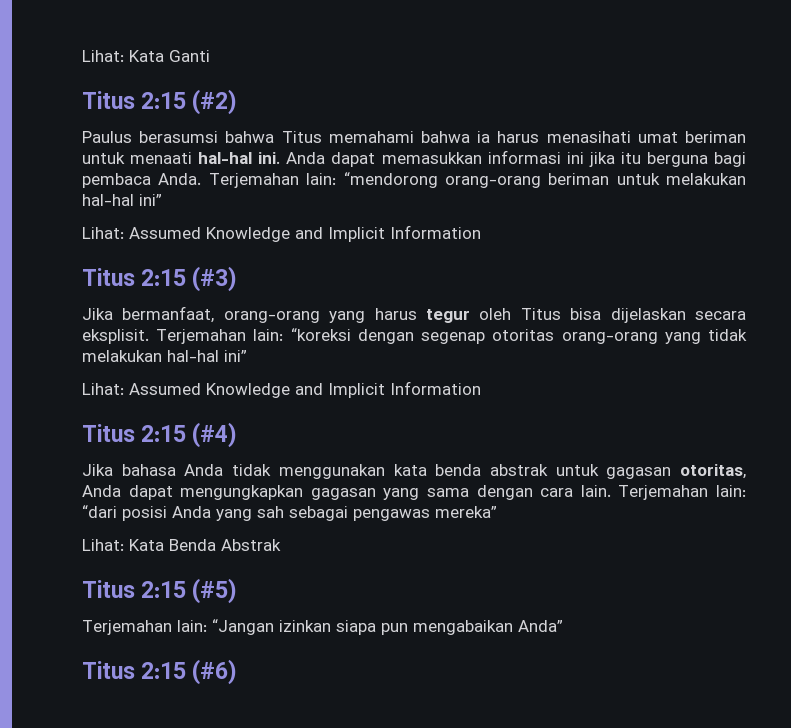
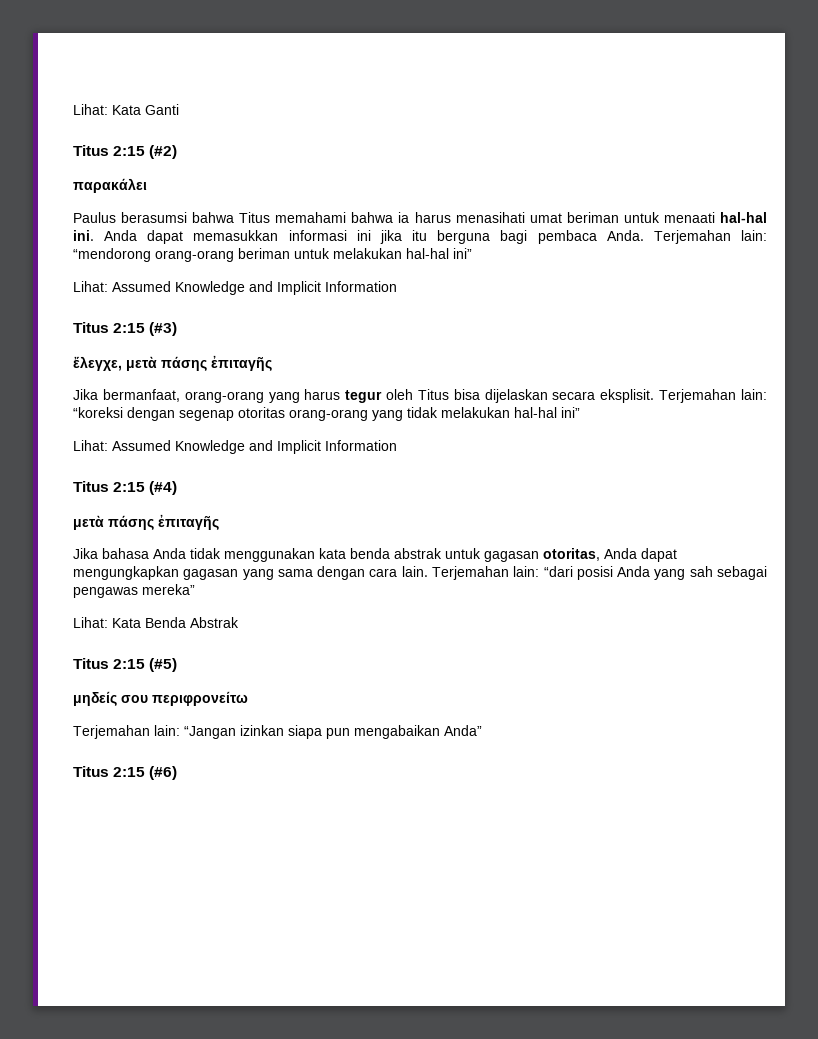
+ παρακάλει
+ ἔλεγχε, μετὰ πάσης ἐπιταγῆς
  Titus 2:15 (#4)
+ μετὰ πάσης ἐπιταγῆς
+ μηδείς σου περιφρονείτω

